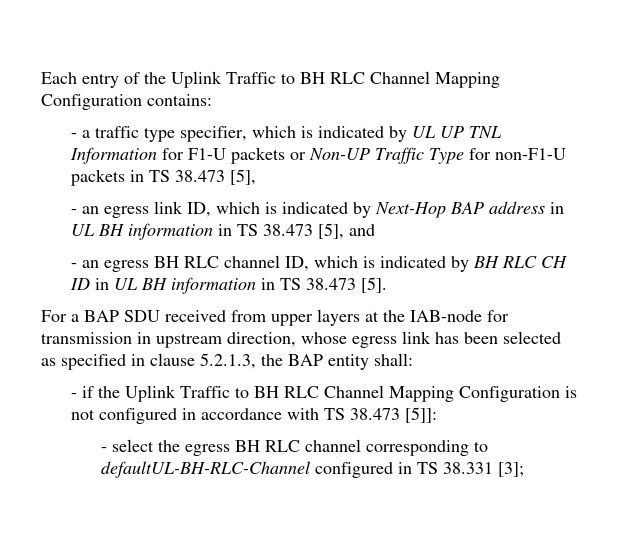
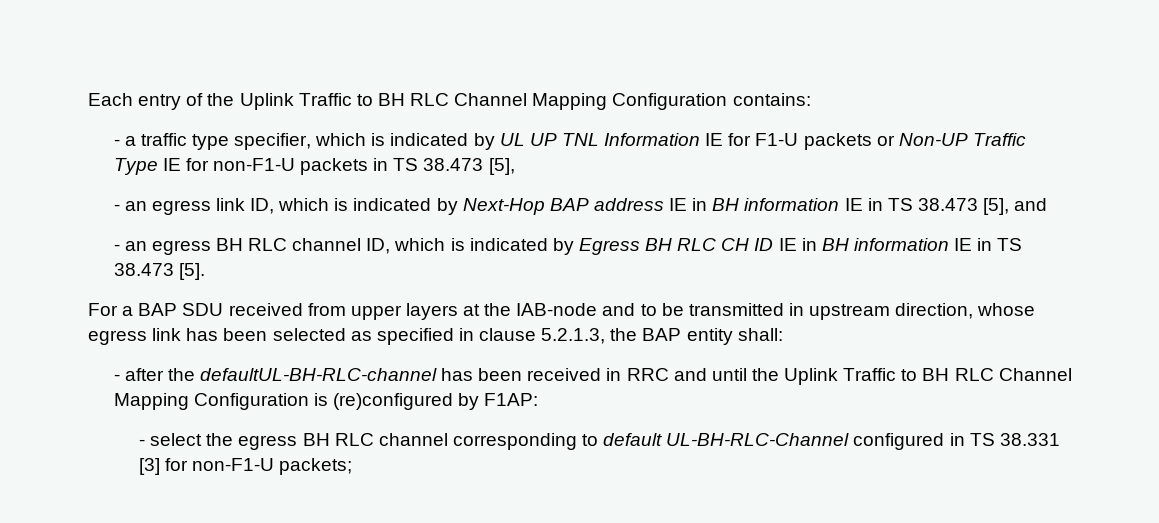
- - a traffic type specifier, which is indicated by UL UP TNL Information for F1-U packets or Non-UP Traffic Type for non-F1-U packets in TS 38.473 [5],
+ - a traffic type specifier, which is indicated by UL UP TNL Information IE for F1-U packets or Non-UP Traffic Type IE for non-F1-U packets in TS 38.473 [5],
- - an egress link ID, which is indicated by Next-Hop BAP address in UL BH information in TS 38.473 [5], and
+ - an egress link ID, which is indicated by Next-Hop BAP address IE in BH information IE in TS 38.473 [5], and
- - an egress BH RLC channel ID, which is indicated by BH RLC CH ID in UL BH information in TS 38.473 [5].
+ - an egress BH RLC channel ID, which is indicated by Egress BH RLC CH ID IE in BH information IE in TS 38.473 [5].
- For a BAP SDU received from upper layers at the IAB-node for transmission in upstream direction, whose egress link has been selected as specified in clause 5.2.1.3, the BAP entity shall:
+ For a BAP SDU received from upper layers at the IAB-node and to be transmitted in upstream direction, whose egress link has been selected as specified in clause 5.2.1.3, the BAP entity shall:
- - if the Uplink Traffic to BH RLC Channel Mapping Configuration is not configured in accordance with TS 38.473 [5]]:
+ - after the defaultUL-BH-RLC-channel has been received in RRC and until the Uplink Traffic to BH RLC Channel Mapping Configuration is (re)configured by F1AP:
- - select the egress BH RLC channel corresponding to defaultUL-BH-RLC-Channel configured in TS 38.331 [3];
+ - select the egress BH RLC channel corresponding to default UL-BH-RLC-Channel configured in TS 38.331 [3] for non-F1-U packets;

